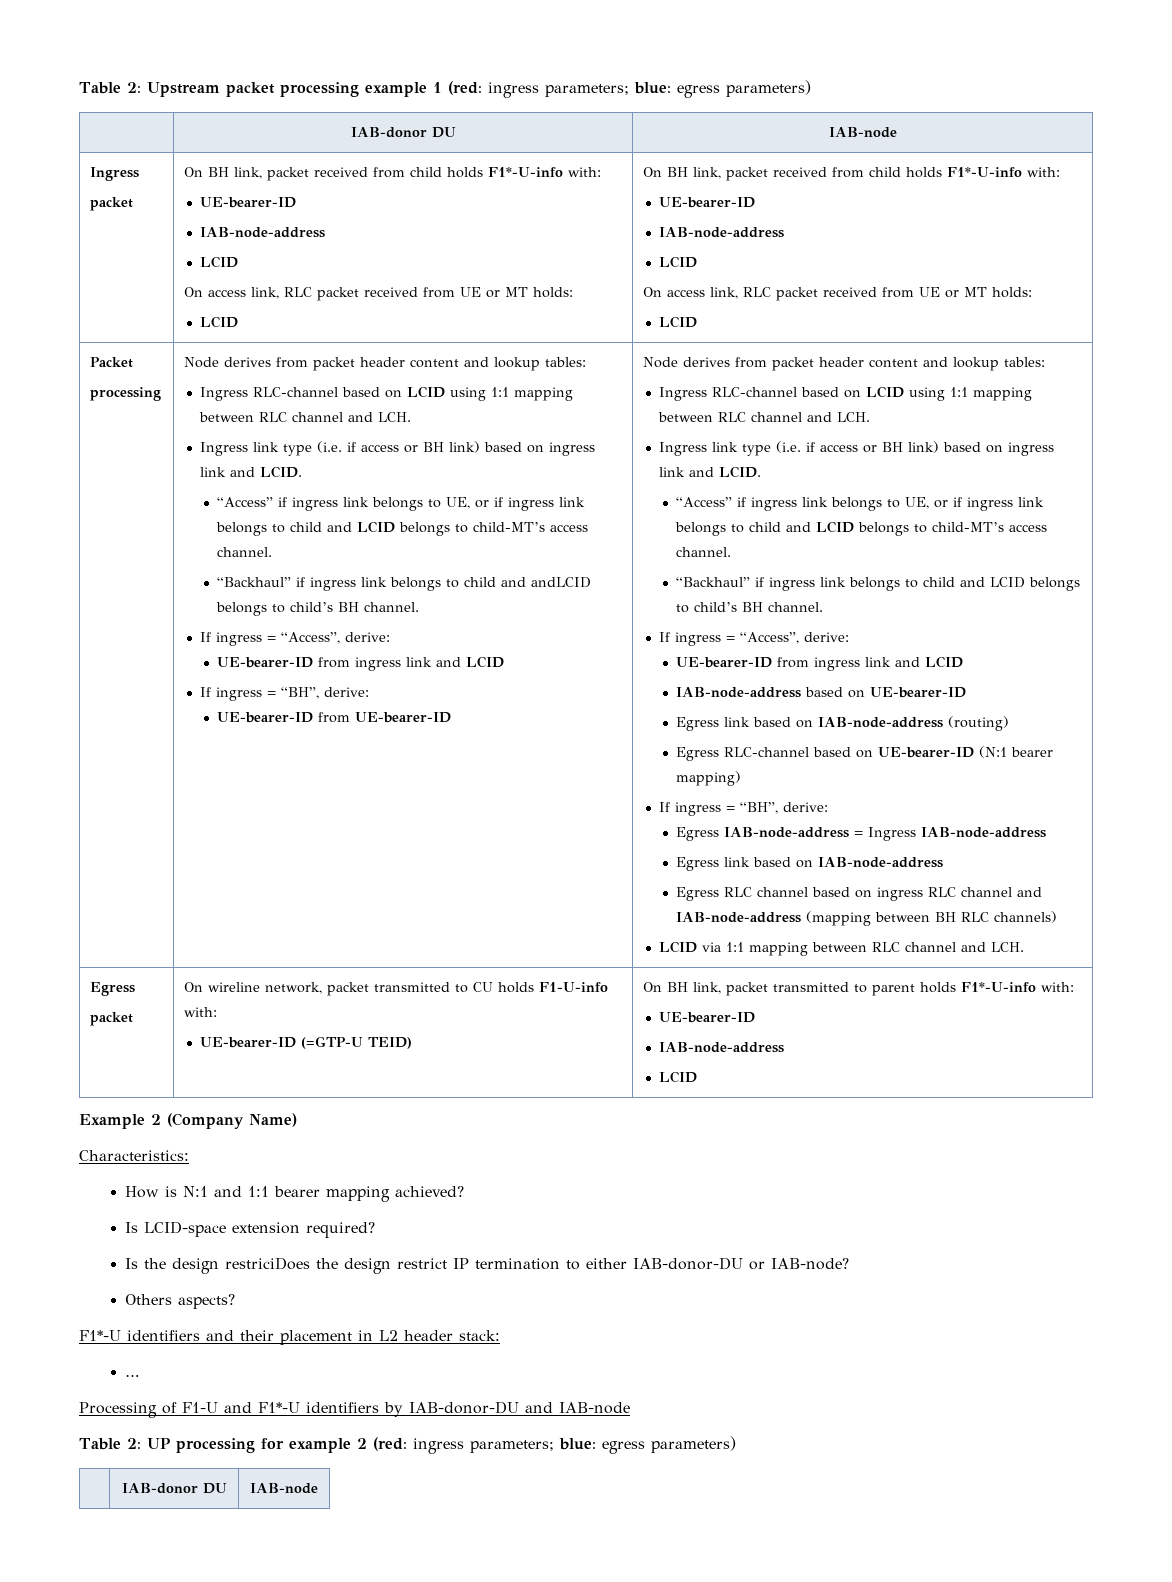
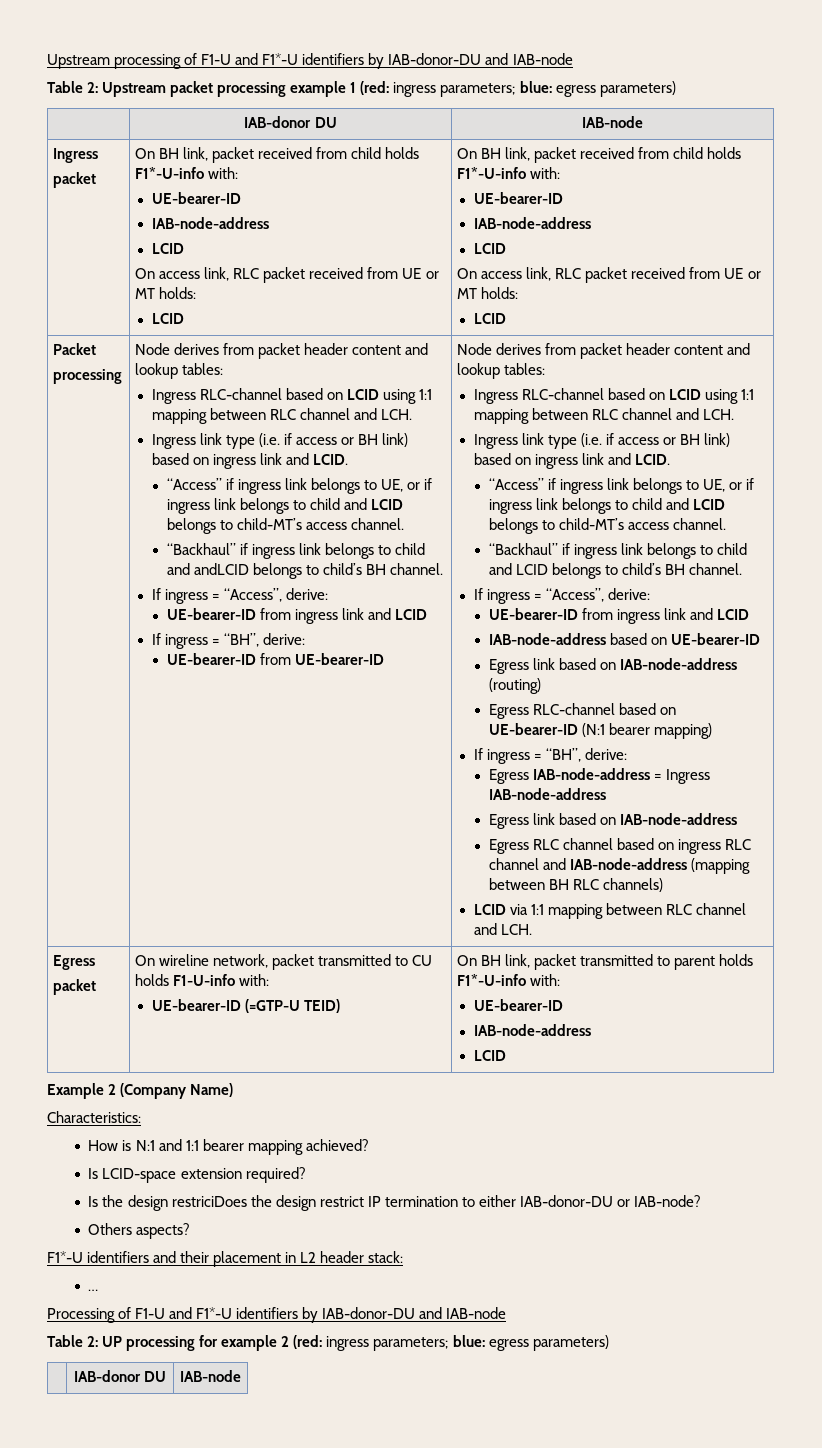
+ Upstream processing of F1-U and F1*-U identifiers by IAB-donor-DU and IAB-node

